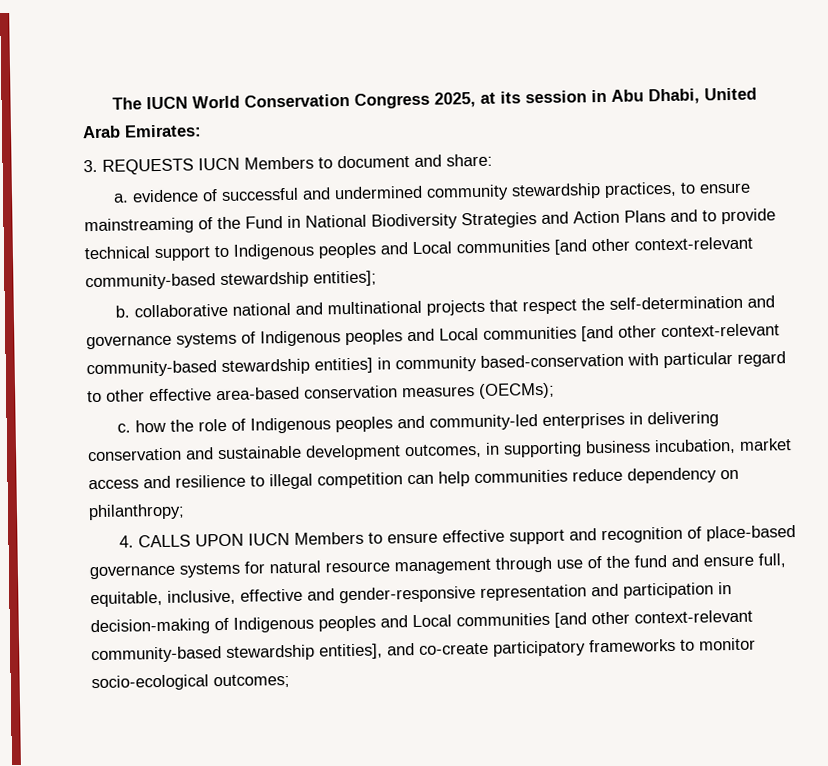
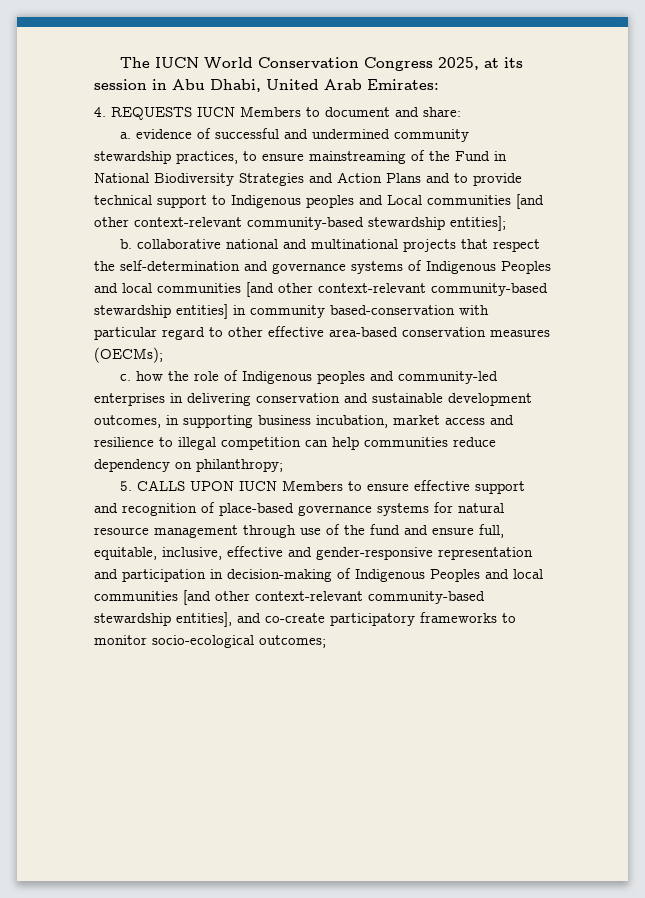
- 3. REQUESTS IUCN Members to document and share:
+ 4. REQUESTS IUCN Members to document and share:
- b. collaborative national and multinational projects that respect the self-determination and governance systems of Indigenous peoples and Local communities [and other context-relevant community-based stewardship entities] in community based-conservation with particular regard to other effective area-based conservation measures (OECMs);
+ b. collaborative national and multinational projects that respect the self-determination and governance systems of Indigenous Peoples and local communities [and other context-relevant community-based stewardship entities] in community based-conservation with particular regard to other effective area-based conservation measures (OECMs);
- 4. CALLS UPON IUCN Members to ensure effective support and recognition of place-based governance systems for natural resource management through use of the fund and ensure full, equitable, inclusive, effective and gender-responsive representation and participation in decision-making of Indigenous peoples and Local communities [and other context-relevant community-based stewardship entities], and co-create participatory frameworks to monitor socio-ecological outcomes;
+ 5. CALLS UPON IUCN Members to ensure effective support and recognition of place-based governance systems for natural resource management through use of the fund and ensure full, equitable, inclusive, effective and gender-responsive representation and participation in decision-making of Indigenous Peoples and local communities [and other context-relevant community-based stewardship entities], and co-create participatory frameworks to monitor socio-ecological outcomes;

